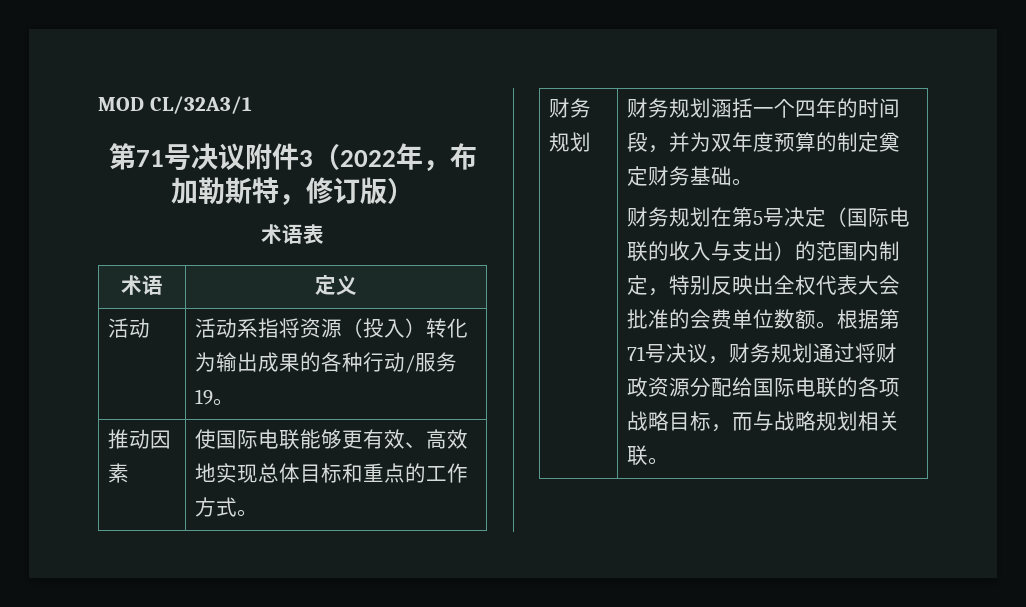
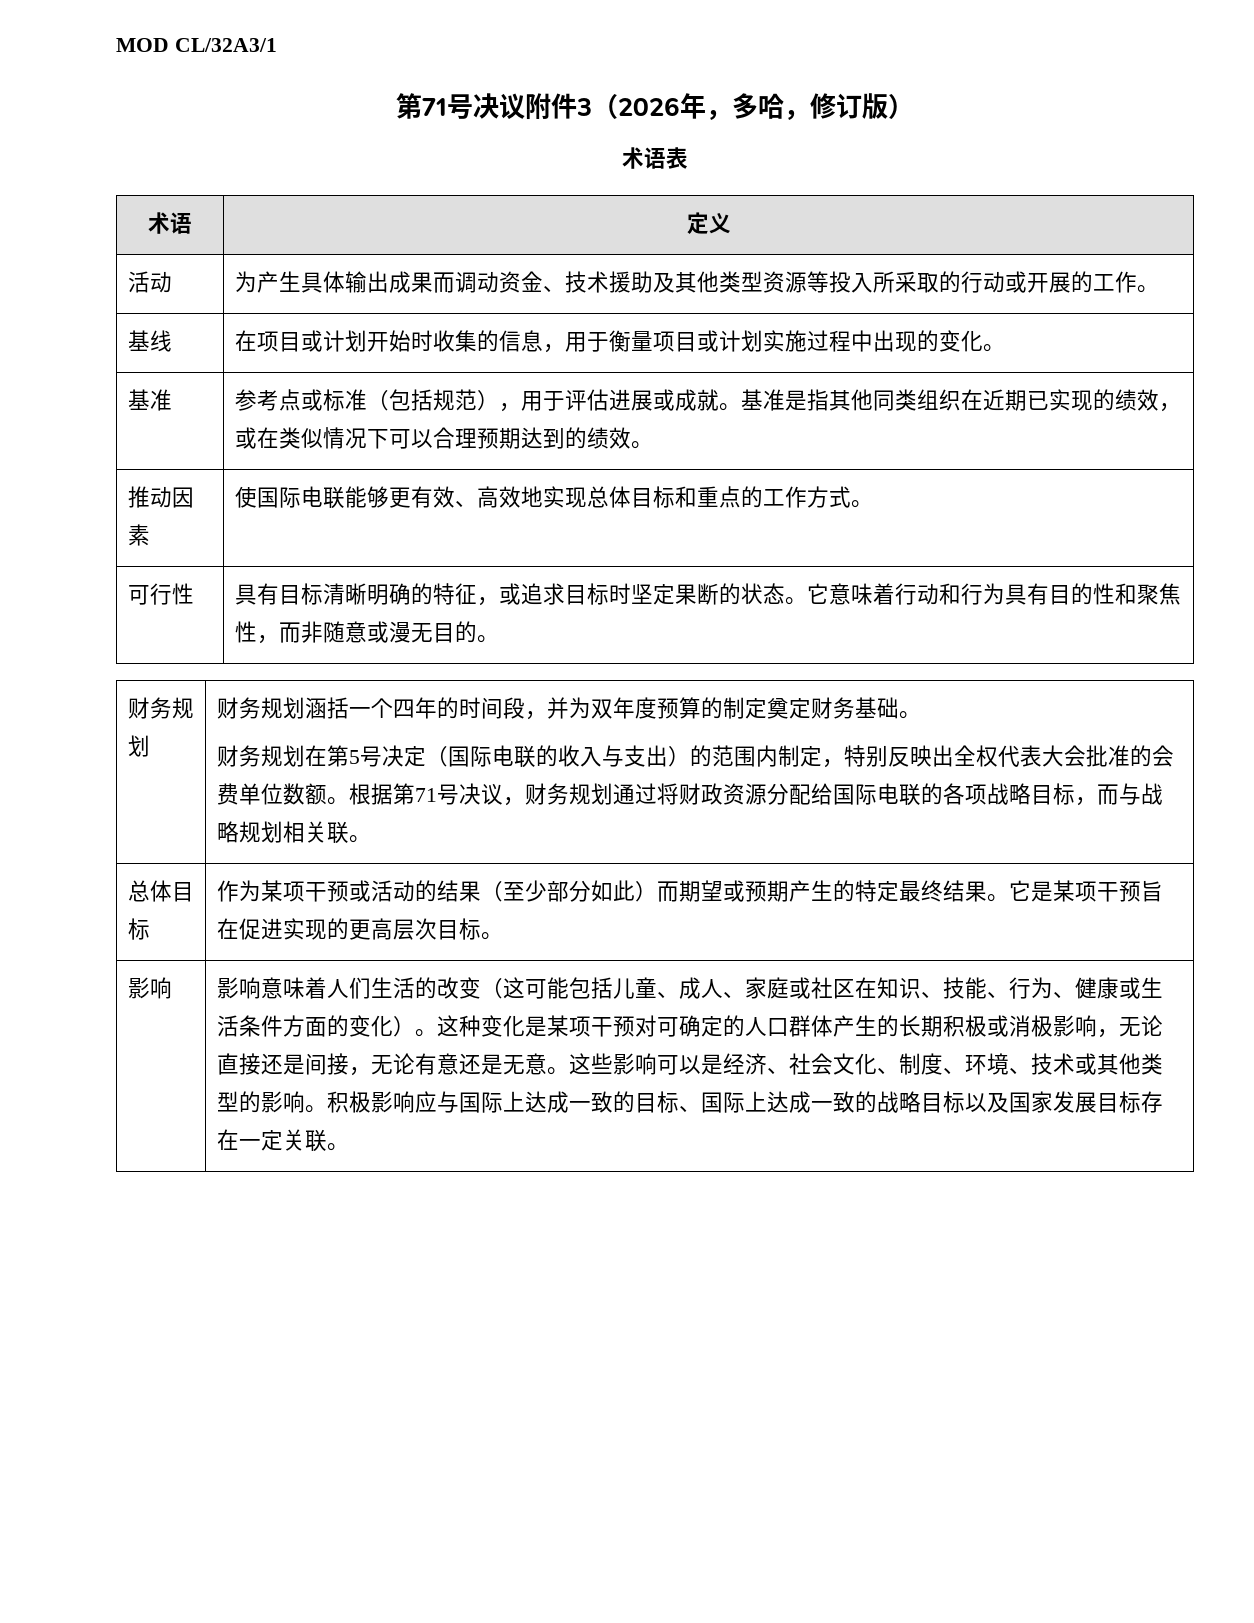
- 第71号决议附件3（2022年，布加勒斯特，修订版）
+ 第71号决议附件3（2026年，多哈，修订版）
- 活动 | 活动系指将资源（投入）转化为输出成果的各种行动/服务19。
+ 活动 | 为产生具体输出成果而调动资金、技术援助及其他类型资源等投入所采取的行动或开展的工作。
+ 基线 | 在项目或计划开始时收集的信息，用于衡量项目或计划实施过程中出现的变化。
+ 基准 | 参考点或标准（包括规范），用于评估进展或成就。基准是指其他同类组织在近期已实现的绩效，或在类似情况下可以合理预期达到的绩效。
+ 可行性 | 具有目标清晰明确的特征，或追求目标时坚定果断的状态。它意味着行动和行为具有目的性和聚焦性，而非随意或漫无目的。
+ 总体目标 | 作为某项干预或活动的结果（至少部分如此）而期望或预期产生的特定最终结果。它是某项干预旨在促进实现的更高层次目标。
+ 影响 | 影响意味着人们生活的改变（这可能包括儿童、成人、家庭或社区在知识、技能、行为、健康或生活条件方面的变化）。这种变化是某项干预对可确定的人口群体产生的长期积极或消极影响，无论直接还是间接，无论有意还是无意。这些影响可以是经济、社会文化、制度、环境、技术或其他类型的影响。积极影响应与国际上达成一致的目标、国际上达成一致的战略目标以及国家发展目标存在一定关联。

